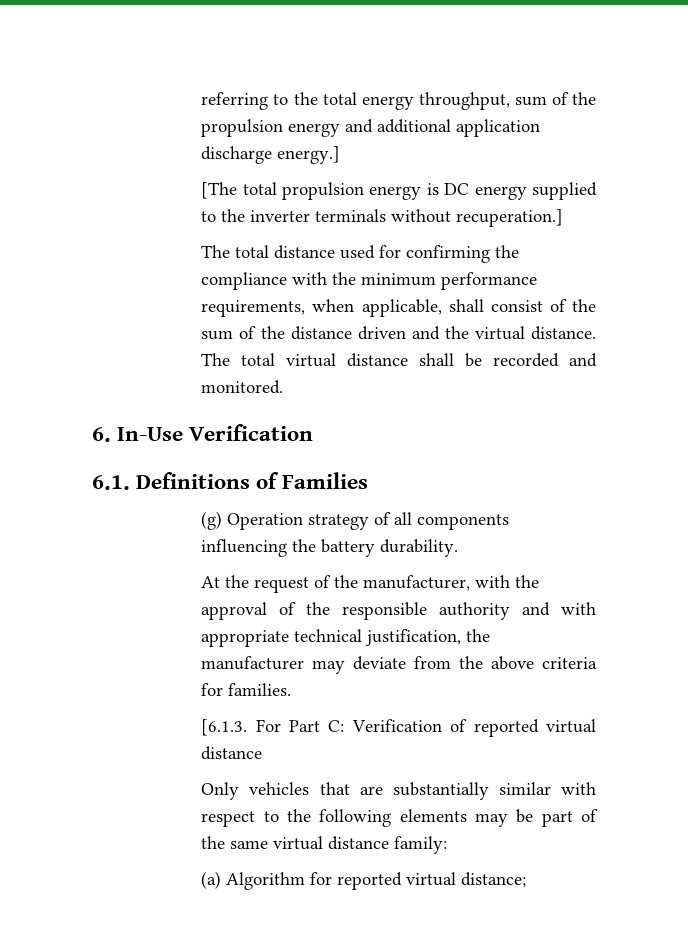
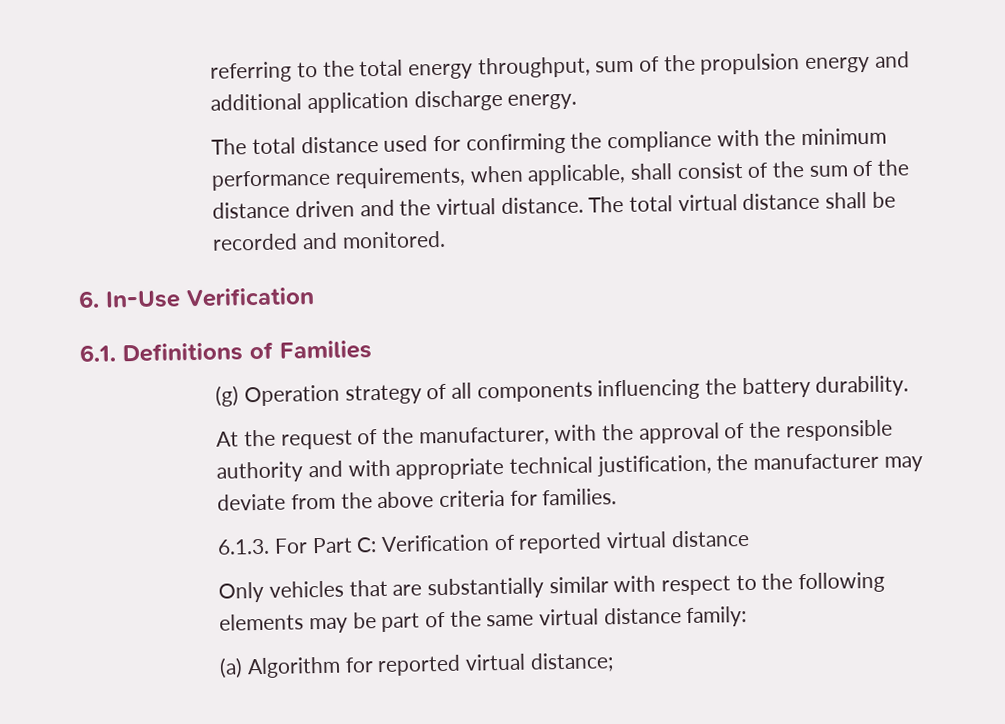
- referring to the total energy throughput, sum of the propulsion energy and additional application discharge energy.]
- [The total propulsion energy is DC energy supplied to the inverter terminals without recuperation.]
+ referring to the total energy throughput, sum of the propulsion energy and additional application discharge energy.
- [6.1.3. For Part C: Verification of reported virtual distance
+ 6.1.3. For Part C: Verification of reported virtual distance

